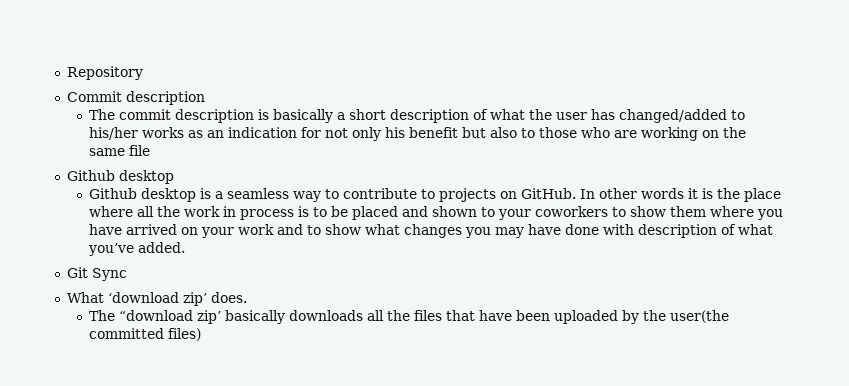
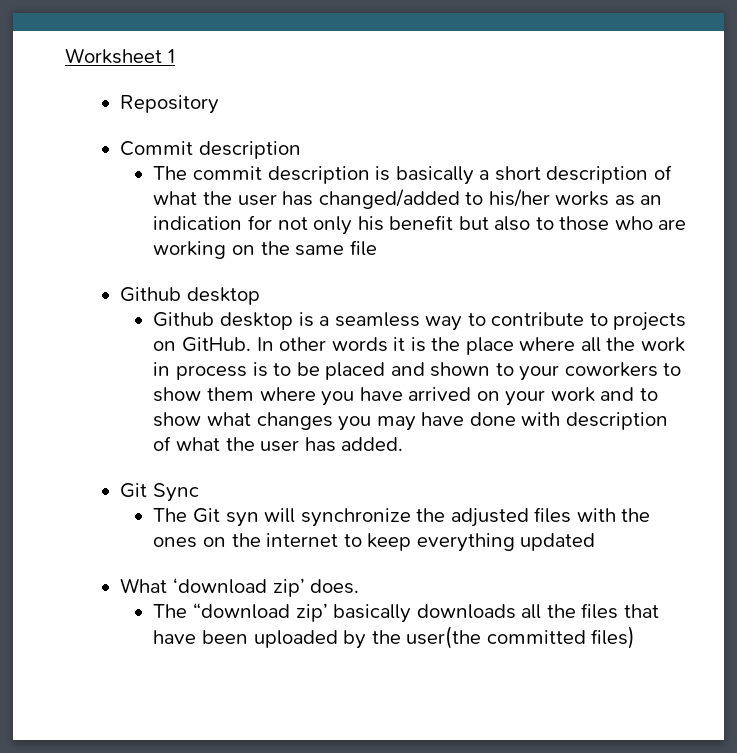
+ Worksheet 1
- In other words it is the place where all the work in process is to be placed and shown to your coworkers to show them where you have arrived on your work and to show what changes you may have done with description of what you’ve added.
+ In other words it is the place where all the work in process is to be placed and shown to your coworkers to show them where you have arrived on your work and to show what changes you may have done with description of what the user has added.
+ The Git syn will synchronize the adjusted files with the ones on the internet to keep everything updated

